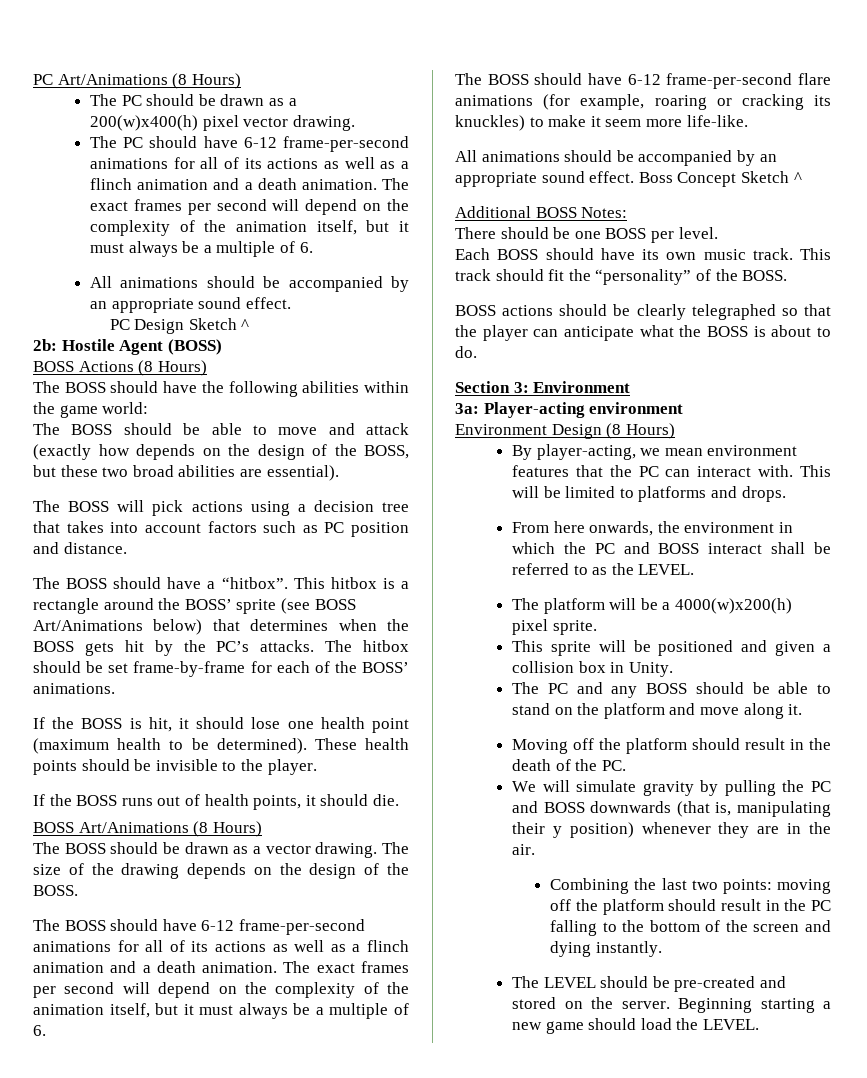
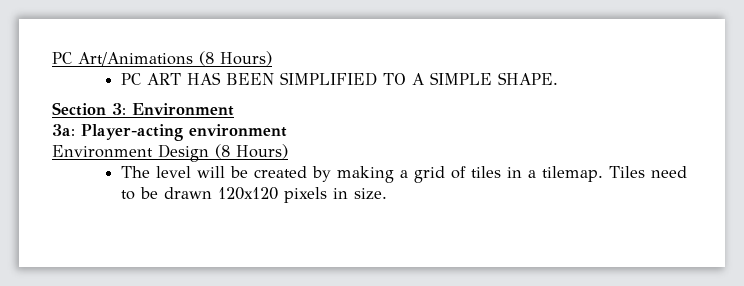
- The PC should be drawn as a 200(w)x400(h) pixel vector drawing.
- The PC should have 6-12 frame-per-second animations for all of its actions as well as a flinch animation and a death animation. The exact frames per second will depend on the complexity of the animation itself, but it must always be a multiple of 6.
- All animations should be accompanied by an appropriate sound effect.
- PC Design Sketch ^
- 2b: Hostile Agent (BOSS)
- BOSS Actions (8 Hours)
- The BOSS should have the following abilities within the game world:
- The BOSS should be able to move and attack (exactly how depends on the design of the BOSS, but these two broad abilities are essential).
- The BOSS will pick actions using a decision tree that takes into account factors such as PC position and distance.
- The BOSS should have a “hitbox”. This hitbox is a rectangle around the BOSS’ sprite (see BOSS Art/Animations below) that determines when the BOSS gets hit by the PC’s attacks. The hitbox should be set frame-by-frame for each of the BOSS’ animations.
- If the BOSS is hit, it should lose one health point (maximum health to be determined). These health points should be invisible to the player.
- If the BOSS runs out of health points, it should die.
- BOSS Art/Animations (8 Hours)
- The BOSS should be drawn as a vector drawing. The size of the drawing depends on the design of the BOSS.
- The BOSS should have 6-12 frame-per-second animations for all of its actions as well as a flinch animation and a death animation. The exact frames per second will depend on the complexity of the animation itself, but it must always be a multiple of 6.
- The BOSS should have 6-12 frame-per-second flare animations (for example, roaring or cracking its knuckles) to make it seem more life-like.
- All animations should be accompanied by an appropriate sound effect. Boss Concept Sketch ^
- Additional BOSS Notes:
- There should be one BOSS per level.
- Each BOSS should have its own music track. This track should fit the “personality” of the BOSS.
- BOSS actions should be clearly telegraphed so that the player can anticipate what the BOSS is about to do.
+ PC ART HAS BEEN SIMPLIFIED TO A SIMPLE SHAPE.
- By player-acting, we mean environment features that the PC can interact with. This will be limited to platforms and drops.
- From here onwards, the environment in which the PC and BOSS interact shall be referred to as the LEVEL.
- The platform will be a 4000(w)x200(h) pixel sprite.
- This sprite will be positioned and given a collision box in Unity.
- The PC and any BOSS should be able to stand on the platform and move along it.
- Moving off the platform should result in the death of the PC.
- We will simulate gravity by pulling the PC and BOSS downwards (that is, manipulating their y position) whenever they are in the air.
- Combining the last two points: moving off the platform should result in the PC falling to the bottom of the screen and dying instantly.
- The LEVEL should be pre-created and stored on the server. Beginning starting a new game should load the LEVEL.
+ The level will be created by making a grid of tiles in a tilemap. Tiles need to be drawn 120x120 pixels in size.

